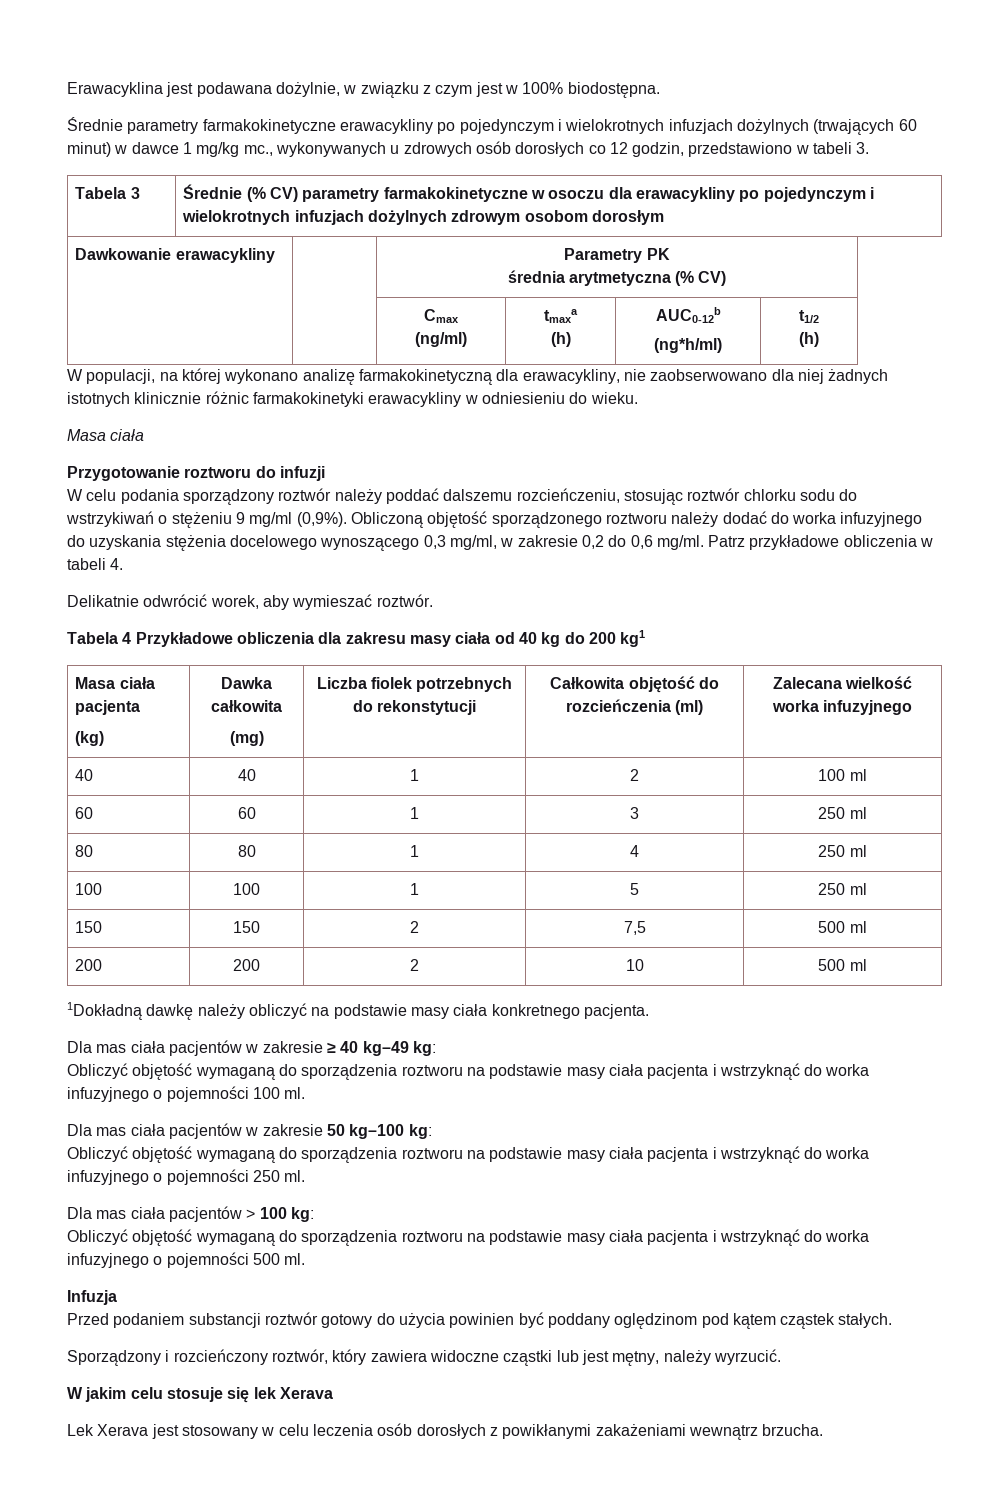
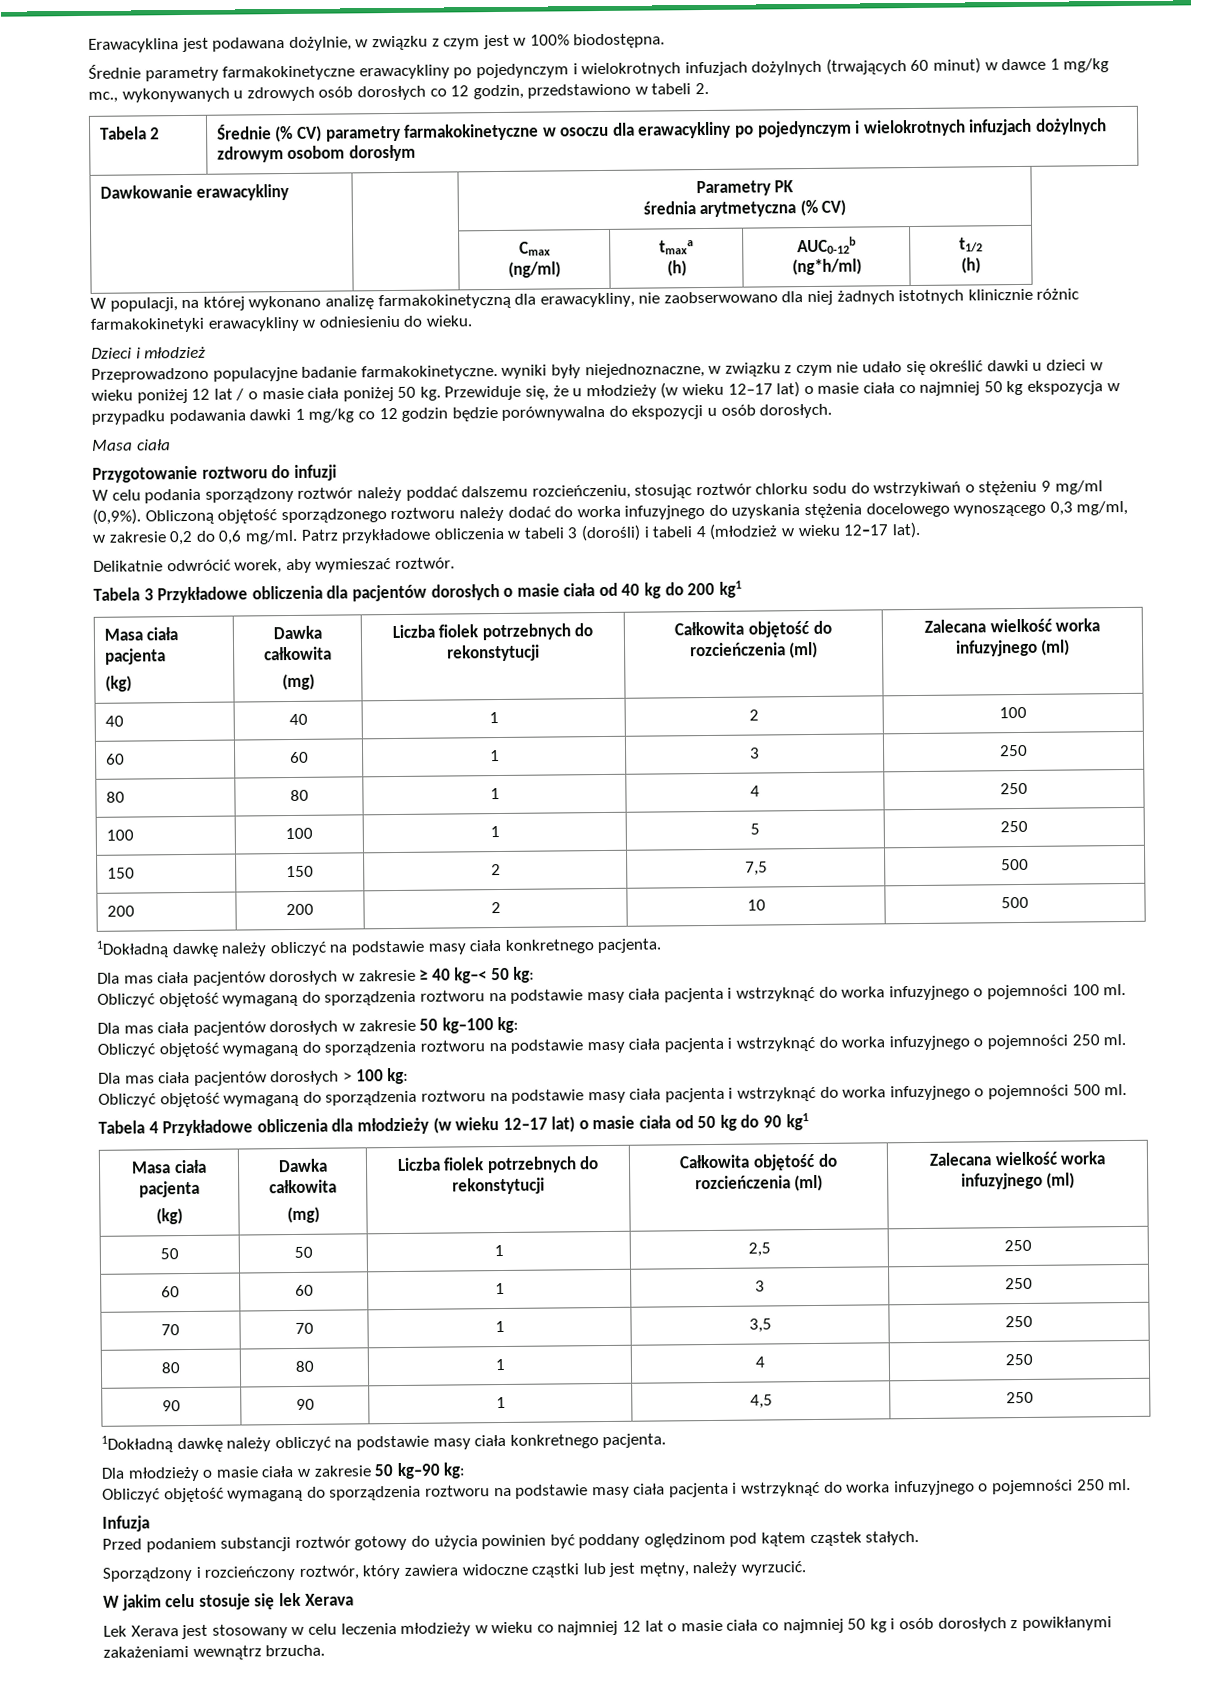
- Średnie parametry farmakokinetyczne erawacykliny po pojedynczym i wielokrotnych infuzjach dożylnych (trwających 60 minut) w dawce 1 mg/kg mc., wykonywanych u zdrowych osób dorosłych co 12 godzin, przedstawiono w tabeli 3.
- Tabela 3 | Średnie (% CV) parametry farmakokinetyczne w osoczu dla erawacykliny po pojedynczym i wielokrotnych infuzjach dożylnych zdrowym osobom dorosłym
+ Średnie parametry farmakokinetyczne erawacykliny po pojedynczym i wielokrotnych infuzjach dożylnych (trwających 60 minut) w dawce 1 mg/kg mc., wykonywanych u zdrowych osób dorosłych co 12 godzin, przedstawiono w tabeli 2.
+ Tabela 2 | Średnie (% CV) parametry farmakokinetyczne w osoczu dla erawacykliny po pojedynczym i wielokrotnych infuzjach dożylnych zdrowym osobom dorosłym
+ Dzieci i młodzież
+ Przeprowadzono populacyjne badanie farmakokinetyczne. wyniki były niejednoznaczne, w związku z czym nie udało się określić dawki u dzieci w wieku poniżej 12 lat / o masie ciała poniżej 50 kg. Przewiduje się, że u młodzieży (w wieku 12–17 lat) o masie ciała co najmniej 50 kg ekspozycja w przypadku podawania dawki 1 mg/kg co 12 godzin będzie porównywalna do ekspozycji u osób dorosłych.
- Patrz przykładowe obliczenia w tabeli 4.
+ Patrz przykładowe obliczenia w tabeli 3 (dorośli) i tabeli 4 (młodzież w wieku 12–17 lat).
- Tabela 4 Przykładowe obliczenia dla zakresu masy ciała od 40 kg do 200 kg1
+ Tabela 3 Przykładowe obliczenia dla pacjentów dorosłych o masie ciała od 40 kg do 200 kg1
  Masa ciała pacjenta
  (kg) | Dawka całkowita
- (mg) | Liczba fiolek potrzebnych do rekonstytucji | Całkowita objętość do rozcieńczenia (ml) | Zalecana wielkość worka infuzyjnego
+ (mg) | Liczba fiolek potrzebnych do rekonstytucji | Całkowita objętość do rozcieńczenia (ml) | Zalecana wielkość worka infuzyjnego (ml)
- 40 | 40 | 1 | 2 | 100 ml
- 60 | 60 | 1 | 3 | 250 ml
- 80 | 80 | 1 | 4 | 250 ml
+ 40 | 40 | 1 | 2 | 100
+ 60 | 60 | 1 | 3 | 250
+ 80 | 80 | 1 | 4 | 250
- 100 | 100 | 1 | 5 | 250 ml
+ 100 | 100 | 1 | 5 | 250
- 150 | 150 | 2 | 7,5 | 500 ml
+ 150 | 150 | 2 | 7,5 | 500
- 200 | 200 | 2 | 10 | 500 ml
+ 200 | 200 | 2 | 10 | 500
- Dla mas ciała pacjentów w zakresie ≥ 40 kg–49 kg:
+ Dla mas ciała pacjentów dorosłych w zakresie ≥ 40 kg–< 50 kg:
- Dla mas ciała pacjentów w zakresie 50 kg–100 kg:
+ Dla mas ciała pacjentów dorosłych w zakresie 50 kg–100 kg:
- Dla mas ciała pacjentów > 100 kg:
+ Dla mas ciała pacjentów dorosłych > 100 kg:
+ Tabela 4 Przykładowe obliczenia dla młodzieży (w wieku 12–17 lat) o masie ciała od 50 kg do 90 kg1
+ Masa ciała pacjenta
+ (kg) | Dawka całkowita
+ (mg) | Liczba fiolek potrzebnych do rekonstytucji | Całkowita objętość do rozcieńczenia (ml) | Zalecana wielkość worka infuzyjnego (ml)
+ 50 | 50 | 1 | 2,5 | 250
+ 60 | 60 | 1 | 3 | 250
+ 70 | 70 | 1 | 3,5 | 250
+ 80 | 80 | 1 | 4 | 250
+ 90 | 90 | 1 | 4,5 | 250
+ 1Dokładną dawkę należy obliczyć na podstawie masy ciała konkretnego pacjenta.
+ Dla młodzieży o masie ciała w zakresie 50 kg–90 kg:
+ Obliczyć objętość wymaganą do sporządzenia roztworu na podstawie masy ciała pacjenta i wstrzyknąć do worka infuzyjnego o pojemności 250 ml.
- Lek Xerava jest stosowany w celu leczenia osób dorosłych z powikłanymi zakażeniami wewnątrz brzucha.
+ Lek Xerava jest stosowany w celu leczenia młodzieży w wieku co najmniej 12 lat o masie ciała co najmniej 50 kg i osób dorosłych z powikłanymi zakażeniami wewnątrz brzucha.

